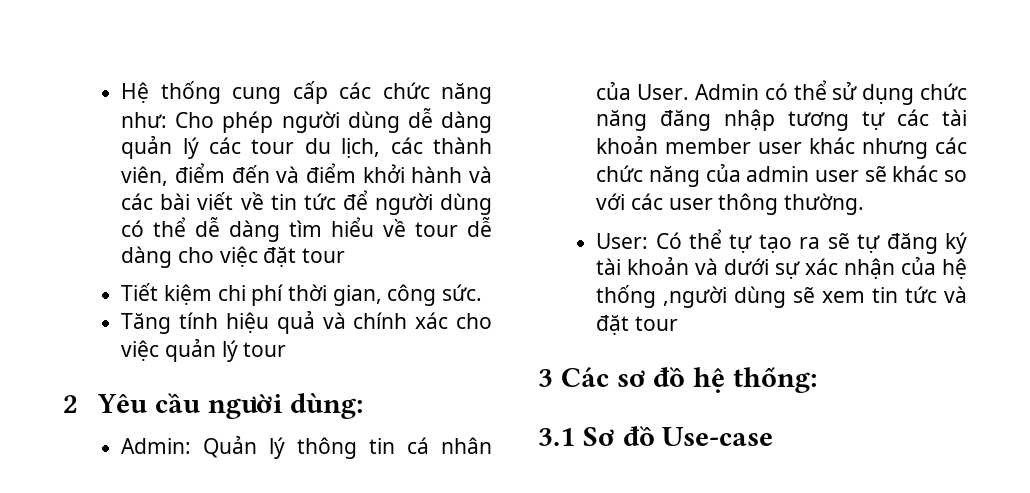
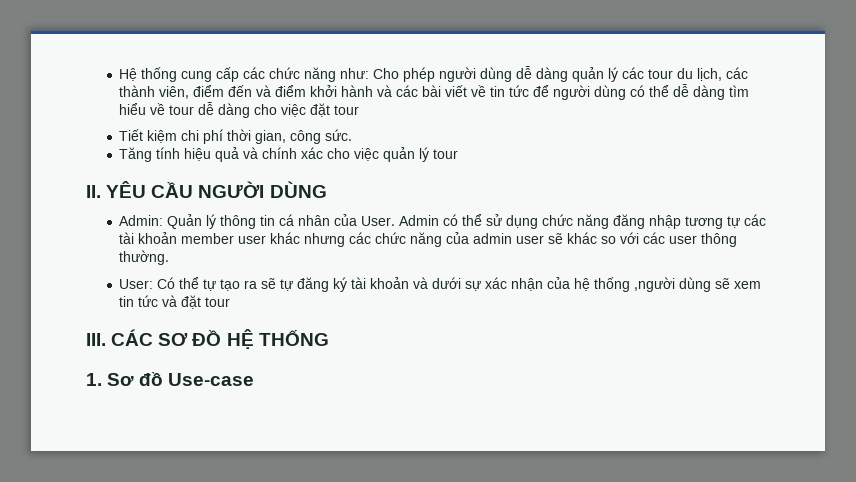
- 2 Yêu cầu người dùng:
+ II. YÊU CẦU NGƯỜI DÙNG
- 3 Các sơ đồ hệ thống:
- 3.1 Sơ đồ Use-case
+ III. CÁC SƠ ĐỒ HỆ THỐNG
+ 1. Sơ đồ Use-case

